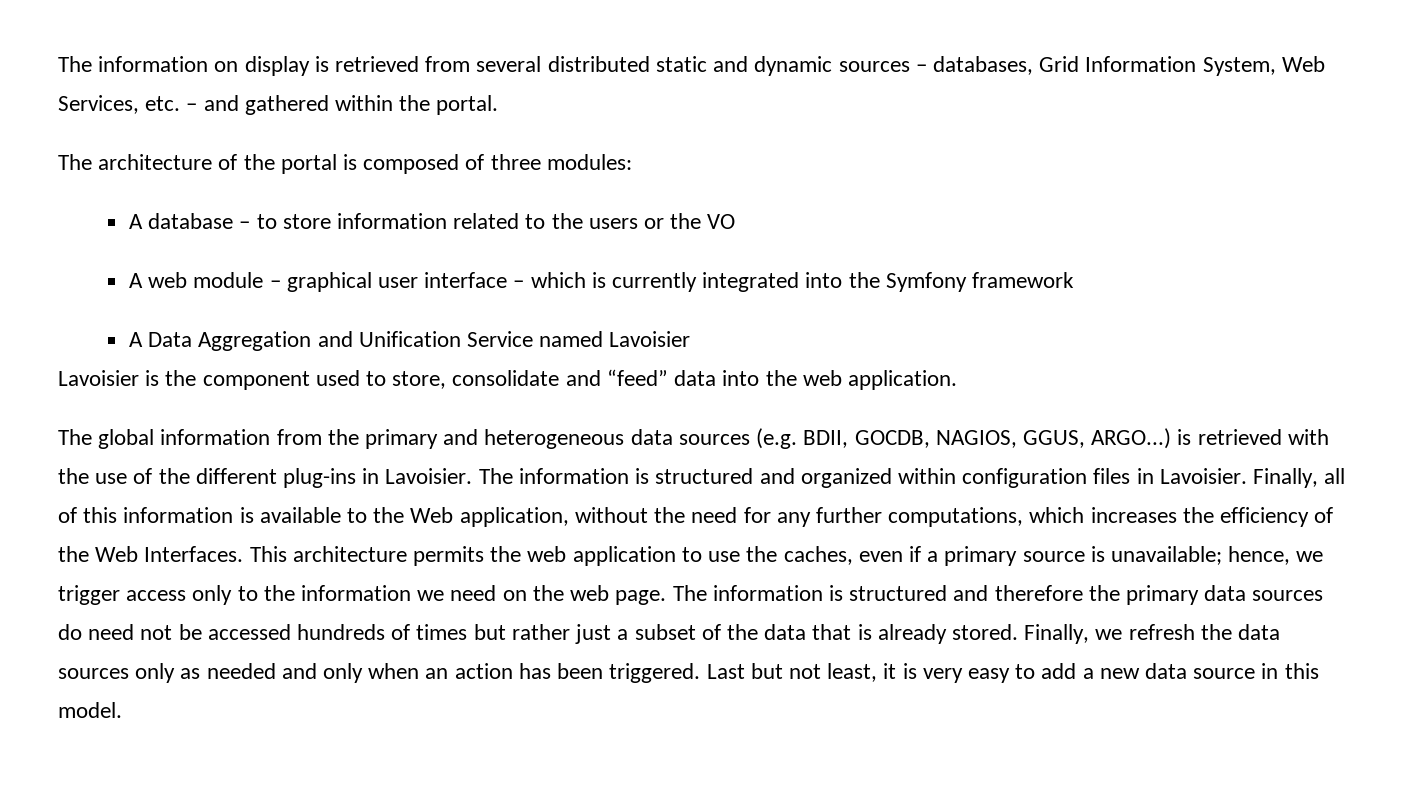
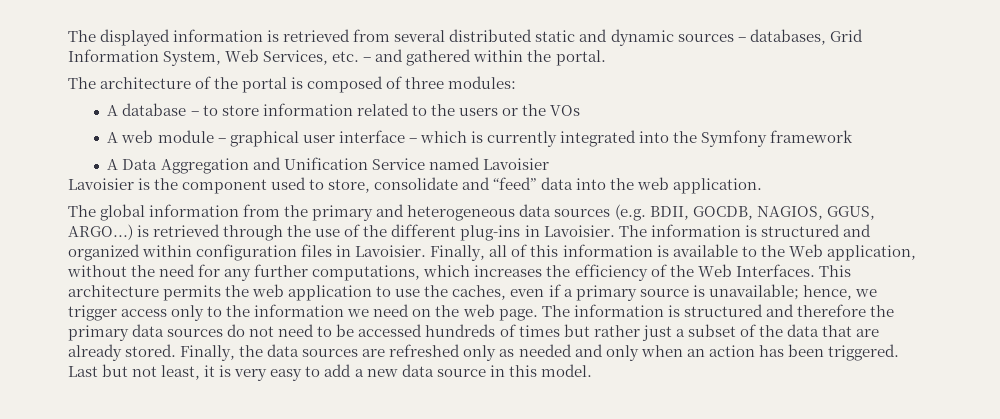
- The information on display is retrieved from several distributed static and dynamic sources – databases, Grid Information System, Web Services, etc. – and gathered within the portal.
+ The displayed information is retrieved from several distributed static and dynamic sources – databases, Grid Information System, Web Services, etc. – and gathered within the portal.
- A database – to store information related to the users or the VO
+ A database – to store information related to the users or the VOs
- The global information from the primary and heterogeneous data sources (e.g. BDII, GOCDB, NAGIOS, GGUS, ARGO...) is retrieved with the use of the different plug-ins in Lavoisier.
+ The global information from the primary and heterogeneous data sources (e.g. BDII, GOCDB, NAGIOS, GGUS, ARGO...) is retrieved through the use of the different plug-ins in Lavoisier.
- The information is structured and therefore the primary data sources do need not be accessed hundreds of times but rather just a subset of the data that is already stored.
+ The information is structured and therefore the primary data sources do not need to be accessed hundreds of times but rather just a subset of the data that are already stored.
- Finally, we refresh the data sources only as needed and only when an action has been triggered.
+ Finally, the data sources are refreshed only as needed and only when an action has been triggered.

